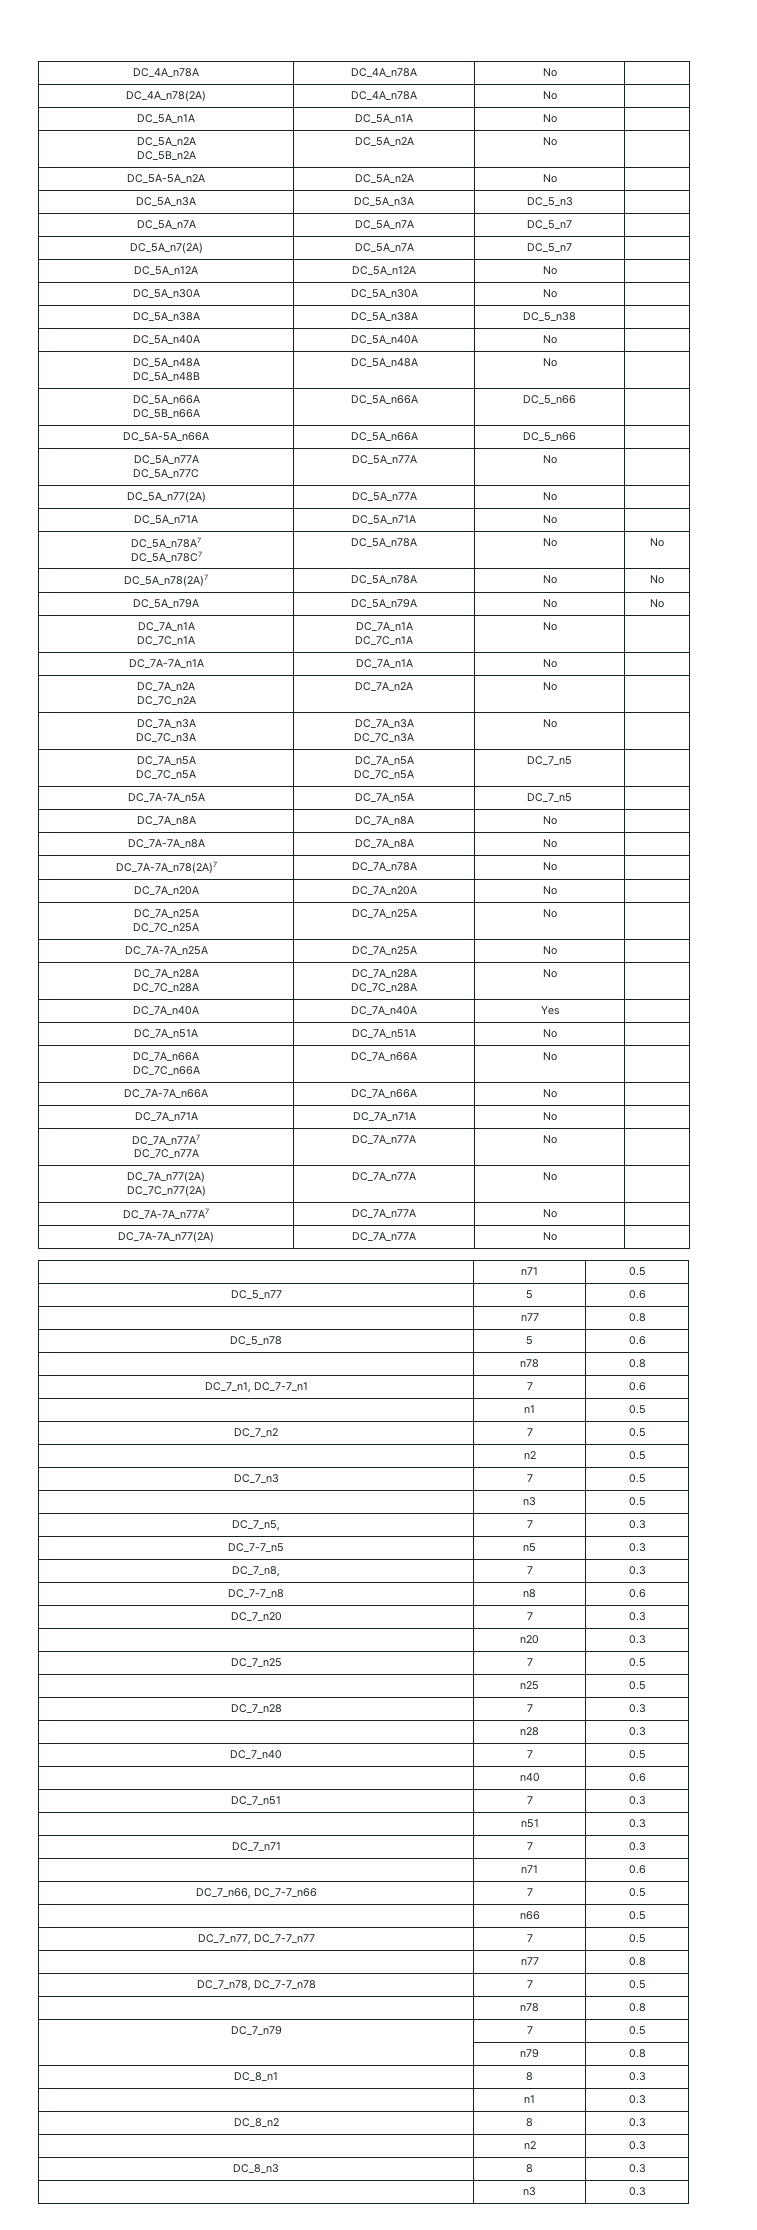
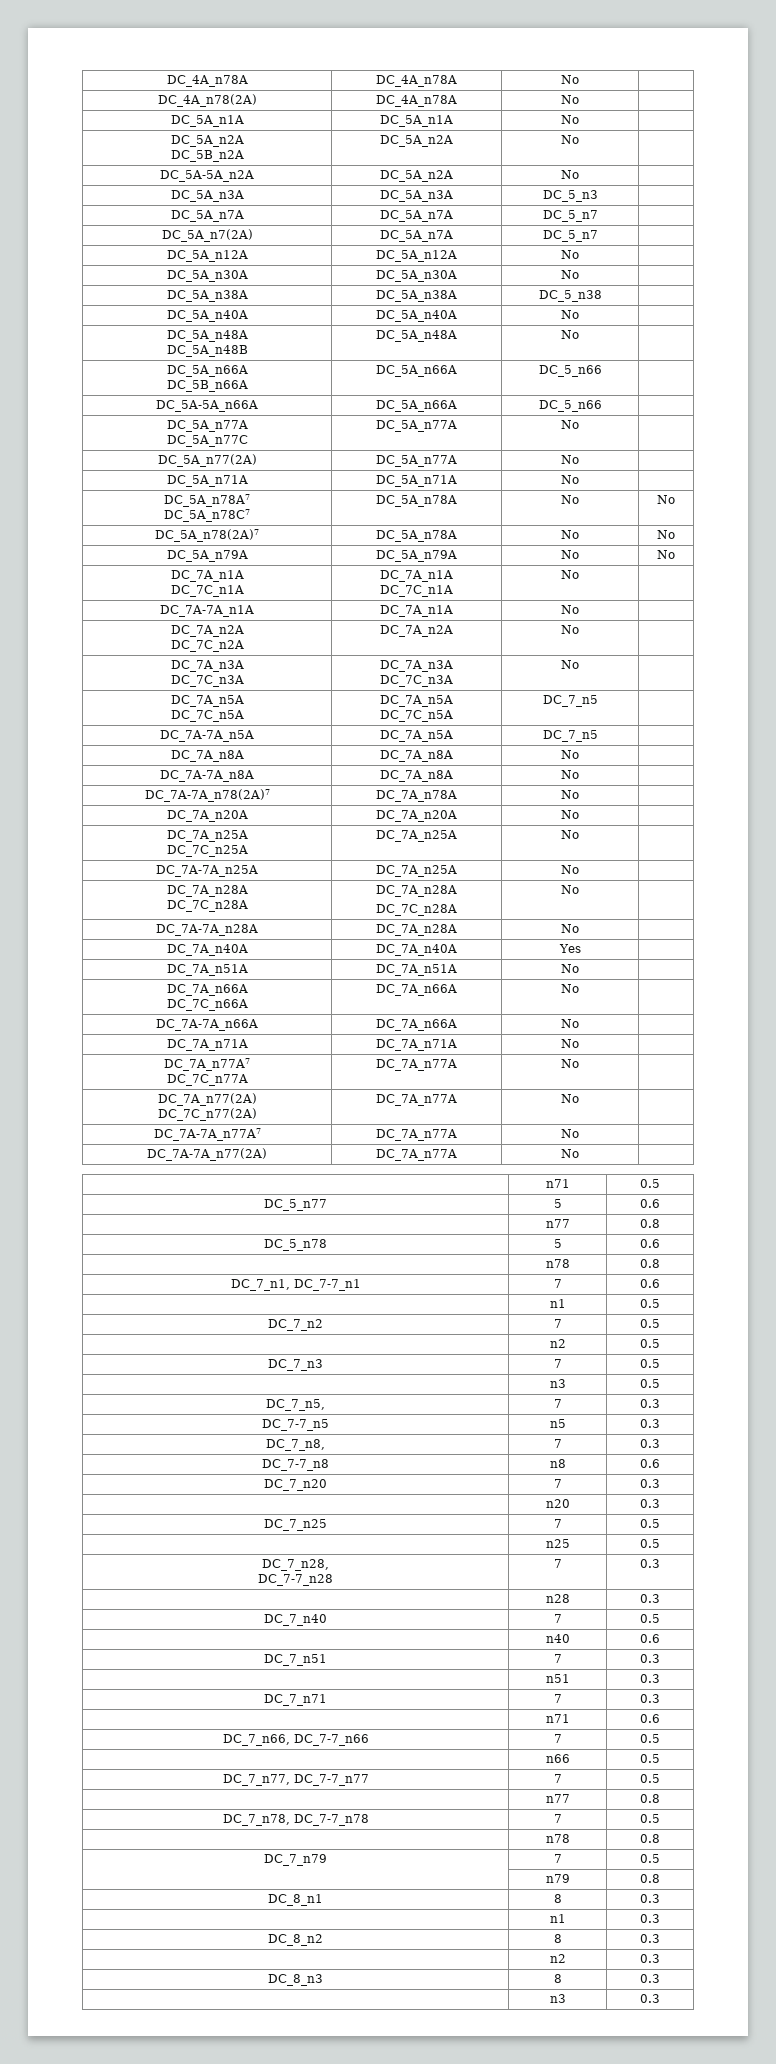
+ DC_7A-7A_n28A | DC_7A_n28A | No |
- DC_7_n28 | 7 | 0.3
+ DC_7_n28,
+ DC_7-7_n28 | 7 | 0.3

